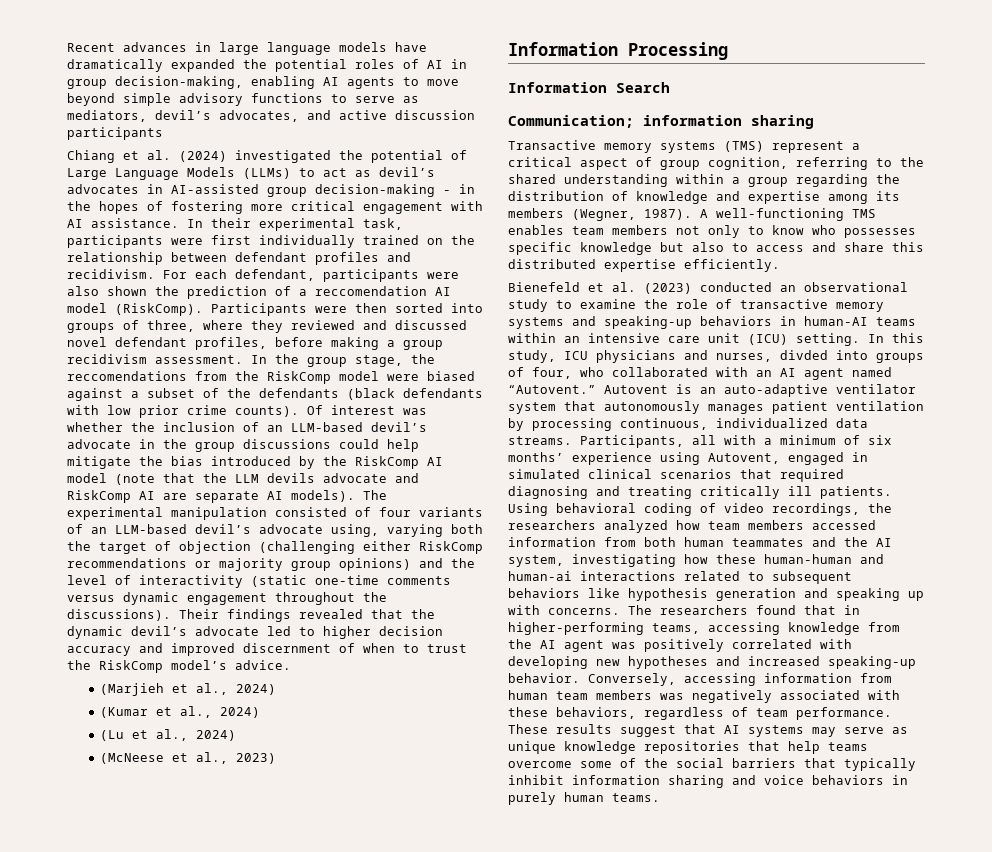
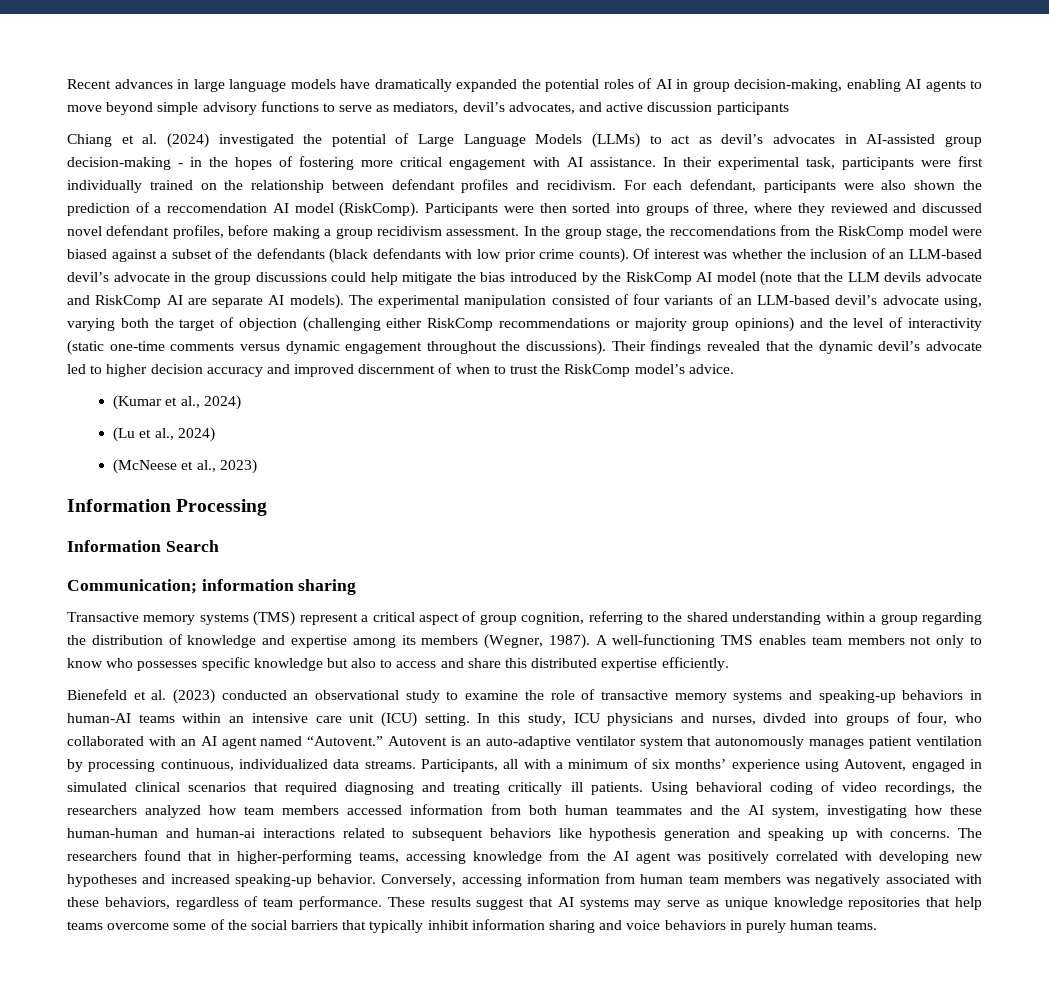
- (Marjieh et al., 2024)

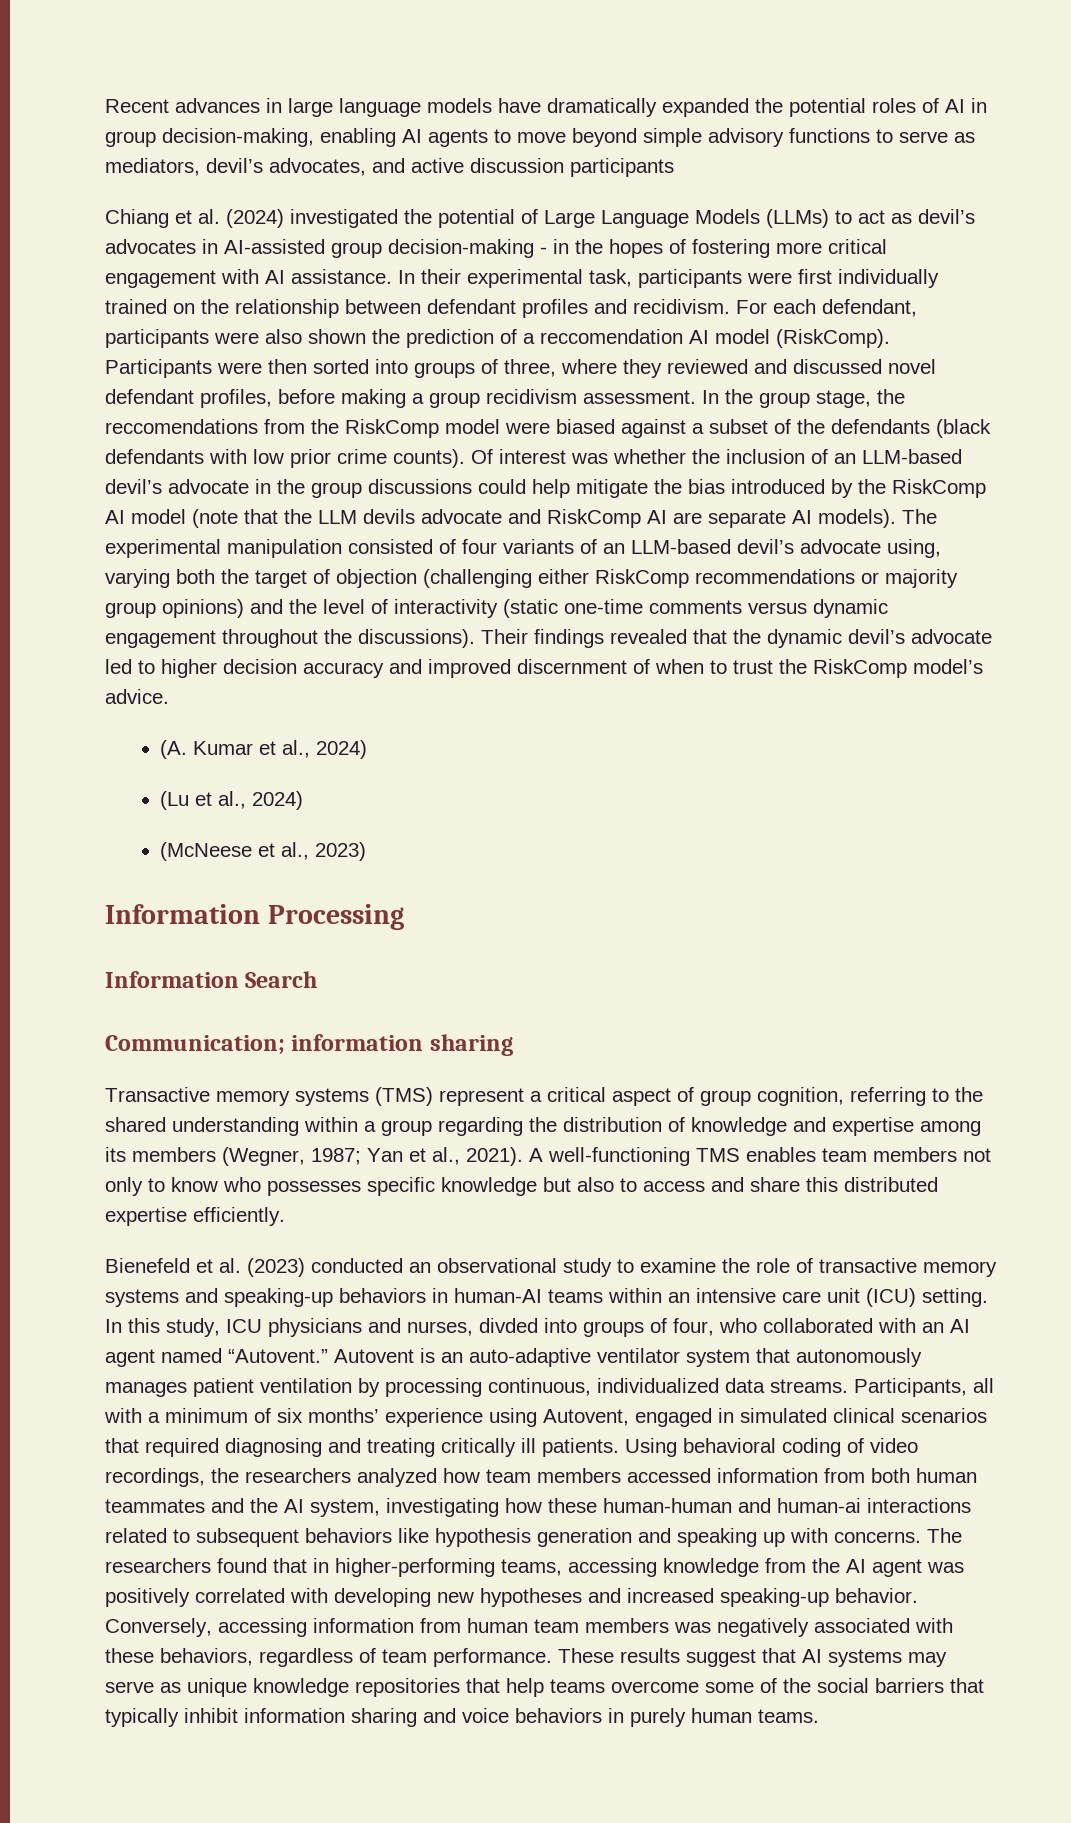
- (Kumar et al., 2024)
+ (A. Kumar et al., 2024)
- Transactive memory systems (TMS) represent a critical aspect of group cognition, referring to the shared understanding within a group regarding the distribution of knowledge and expertise among its members (Wegner, 1987).
+ Transactive memory systems (TMS) represent a critical aspect of group cognition, referring to the shared understanding within a group regarding the distribution of knowledge and expertise among its members (Wegner, 1987; Yan et al., 2021).

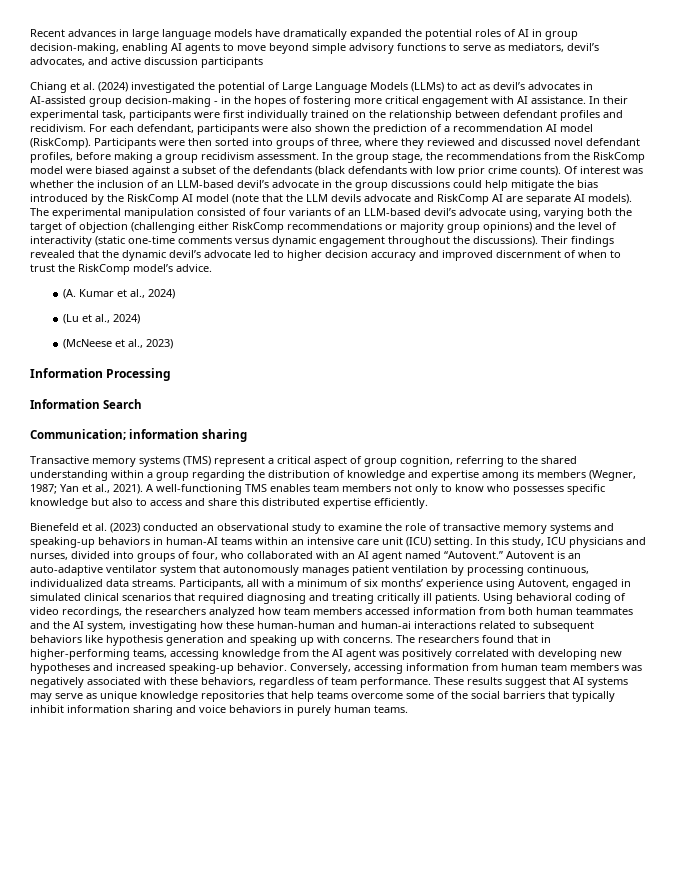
- For each defendant, participants were also shown the prediction of a reccomendation AI model (RiskComp).
+ For each defendant, participants were also shown the prediction of a recommendation AI model (RiskComp).
- In the group stage, the reccomendations from the RiskComp model were biased against a subset of the defendants (black defendants with low prior crime counts).
+ In the group stage, the recommendations from the RiskComp model were biased against a subset of the defendants (black defendants with low prior crime counts).
- In this study, ICU physicians and nurses, divded into groups of four, who collaborated with an AI agent named “Autovent.”
+ In this study, ICU physicians and nurses, divided into groups of four, who collaborated with an AI agent named “Autovent.”

